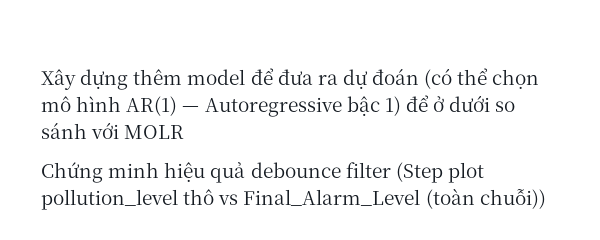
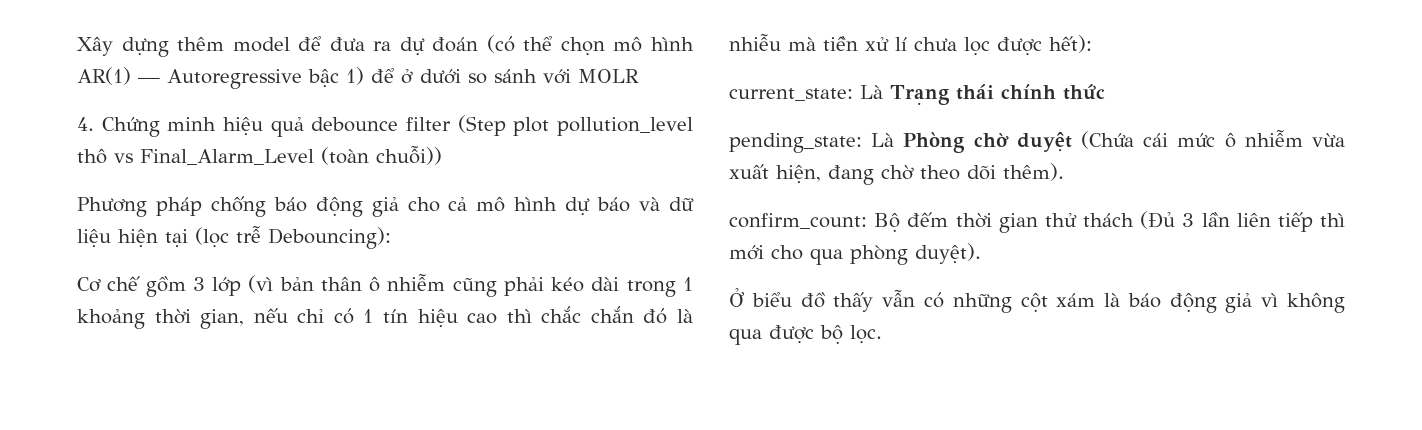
- Chứng minh hiệu quả debounce filter (Step plot pollution_level thô vs Final_Alarm_Level (toàn chuỗi))
+ 4. Chứng minh hiệu quả debounce filter (Step plot pollution_level thô vs Final_Alarm_Level (toàn chuỗi))
+ Phương pháp chống báo động giả cho cả mô hình dự báo và dữ liệu hiện tại (lọc trễ Debouncing):
+ Cơ chế gồm 3 lớp (vì bản thân ô nhiễm cũng phải kéo dài trong 1 khoảng thời gian, nếu chỉ có 1 tín hiệu cao thì chắc chắn đó là nhiễu mà tiền xử lí chưa lọc được hết):
+ current_state: Là Trạng thái chính thức
+ pending_state: Là Phòng chờ duyệt (Chứa cái mức ô nhiễm vừa xuất hiện, đang chờ theo dõi thêm).
+ confirm_count: Bộ đếm thời gian thử thách (Đủ 3 lần liên tiếp thì mới cho qua phòng duyệt).
+ Ở biểu đồ thấy vẫn có những cột xám là báo động giả vì không qua được bộ lọc.

